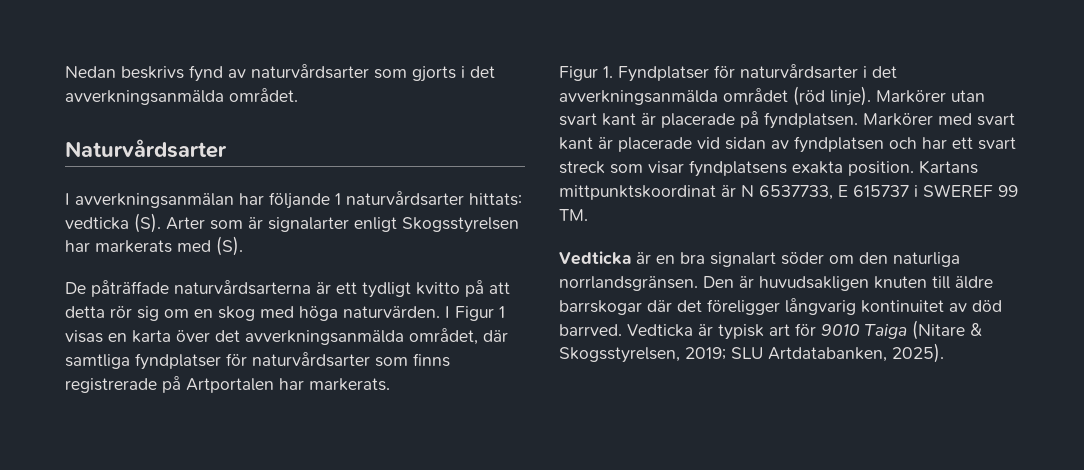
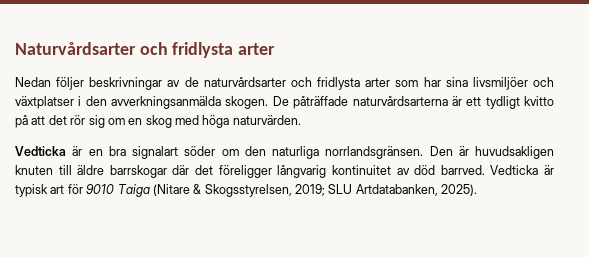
- Nedan beskrivs fynd av naturvårdsarter som gjorts i det avverkningsanmälda området.
- Naturvårdsarter
- I avverkningsanmälan har följande 1 naturvårdsarter hittats: vedticka (S). Arter som är signalarter enligt Skogsstyrelsen har markerats med (S).
- De påträffade naturvårdsarterna är ett tydligt kvitto på att detta rör sig om en skog med höga naturvärden. I Figur 1 visas en karta över det avverkningsanmälda området, där samtliga fyndplatser för naturvårdsarter som finns registrerade på Artportalen har markerats.
- Figur 1. Fyndplatser för naturvårdsarter i det avverkningsanmälda området (röd linje). Markörer utan svart kant är placerade på fyndplatsen. Markörer med svart kant är placerade vid sidan av fyndplatsen och har ett svart streck som visar fyndplatsens exakta position. Kartans mittpunktskoordinat är N 6537733, E 615737 i SWEREF 99 TM.
+ Naturvårdsarter och fridlysta arter
+ Nedan följer beskrivningar av de naturvårdsarter och fridlysta arter som har sina livsmiljöer och växtplatser i den avverkningsanmälda skogen. De påträffade naturvårdsarterna är ett tydligt kvitto på att det rör sig om en skog med höga naturvärden.

